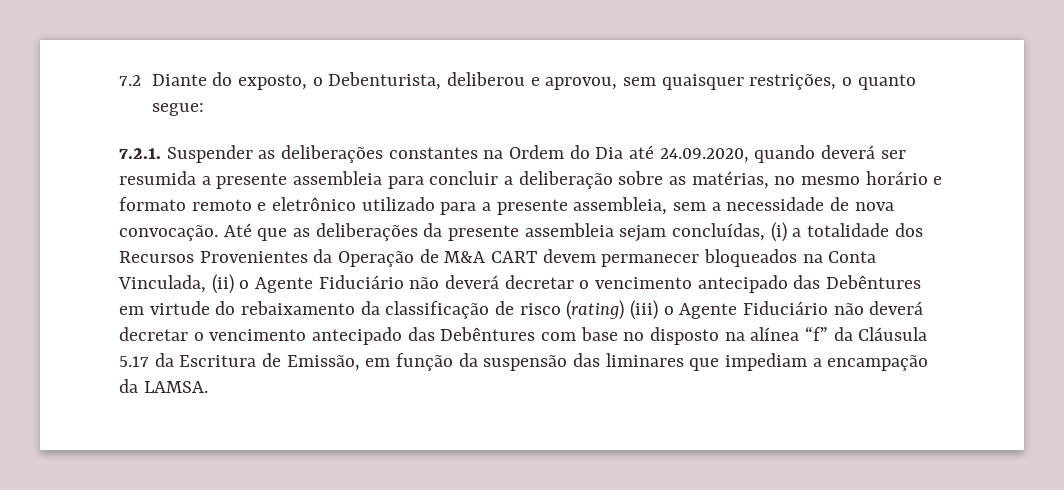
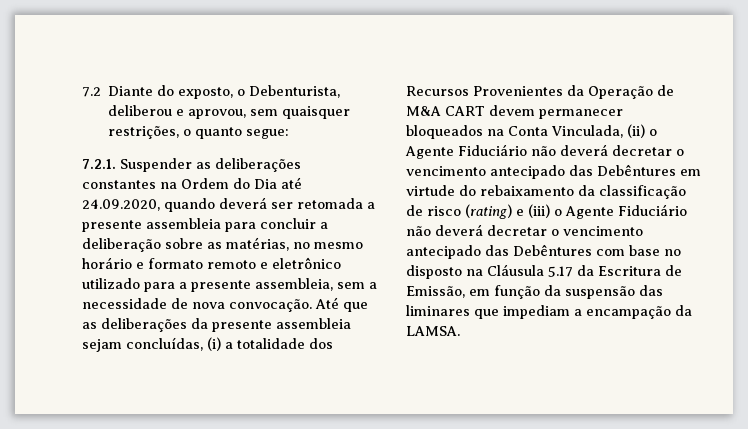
- 7.2.1. Suspender as deliberações constantes na Ordem do Dia até 24.09.2020, quando deverá ser resumida a presente assembleia para concluir a deliberação sobre as matérias, no mesmo horário e formato remoto e eletrônico utilizado para a presente assembleia, sem a necessidade de nova convocação.
+ 7.2.1. Suspender as deliberações constantes na Ordem do Dia até 24.09.2020, quando deverá ser retomada a presente assembleia para concluir a deliberação sobre as matérias, no mesmo horário e formato remoto e eletrônico utilizado para a presente assembleia, sem a necessidade de nova convocação.
- Até que as deliberações da presente assembleia sejam concluídas, (i) a totalidade dos Recursos Provenientes da Operação de M&A CART devem permanecer bloqueados na Conta Vinculada, (ii) o Agente Fiduciário não deverá decretar o vencimento antecipado das Debêntures em virtude do rebaixamento da classificação de risco (rating) (iii) o Agente Fiduciário não deverá decretar o vencimento antecipado das Debêntures com base no disposto na alínea “f” da Cláusula 5.17 da Escritura de Emissão, em função da suspensão das liminares que impediam a encampação da LAMSA.
+ Até que as deliberações da presente assembleia sejam concluídas, (i) a totalidade dos Recursos Provenientes da Operação de M&A CART devem permanecer bloqueados na Conta Vinculada, (ii) o Agente Fiduciário não deverá decretar o vencimento antecipado das Debêntures em virtude do rebaixamento da classificação de risco (rating) e (iii) o Agente Fiduciário não deverá decretar o vencimento antecipado das Debêntures com base no disposto na Cláusula 5.17 da Escritura de Emissão, em função da suspensão das liminares que impediam a encampação da LAMSA.

